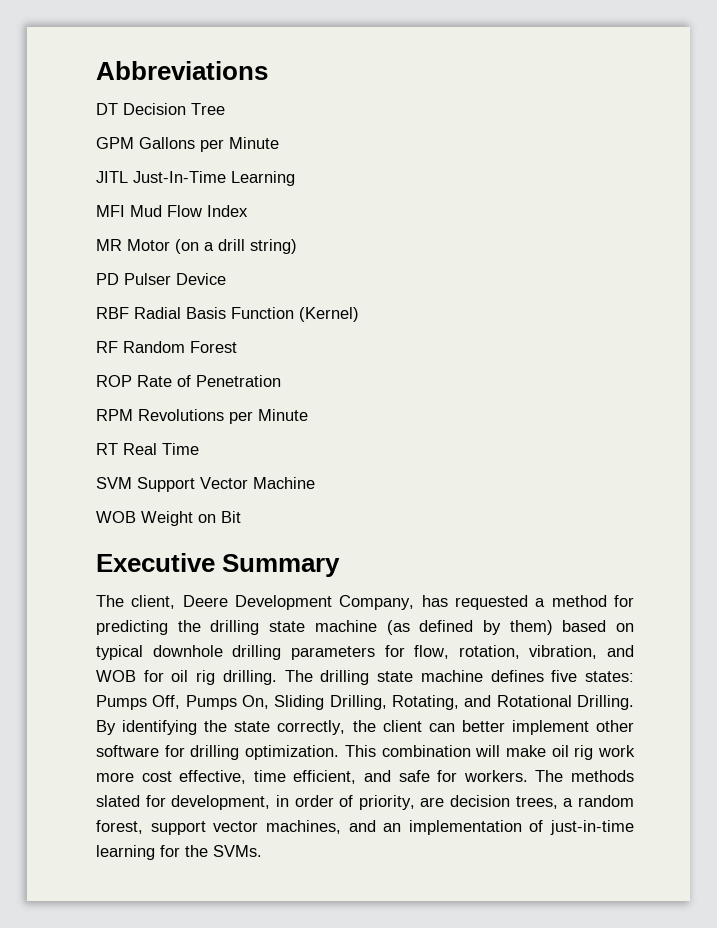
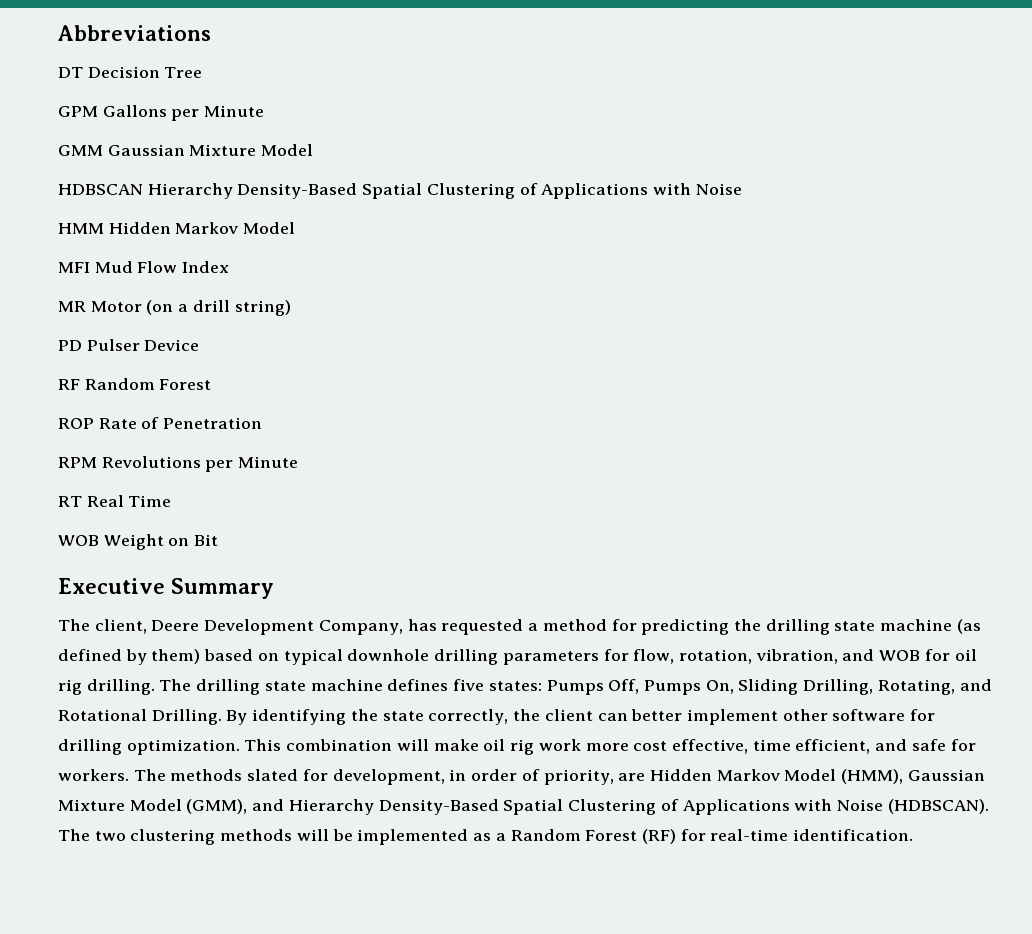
- JITL Just-In-Time Learning
+ GMM Gaussian Mixture Model
+ HDBSCAN Hierarchy Density-Based Spatial Clustering of Applications with Noise
+ HMM Hidden Markov Model
- RBF Radial Basis Function (Kernel)
- SVM Support Vector Machine
- The methods slated for development, in order of priority, are decision trees, a random forest, support vector machines, and an implementation of just-in-time learning for the SVMs.
+ The methods slated for development, in order of priority, are Hidden Markov Model (HMM), Gaussian Mixture Model (GMM), and Hierarchy Density-Based Spatial Clustering of Applications with Noise (HDBSCAN). The two clustering methods will be implemented as a Random Forest (RF) for real-time identification.

